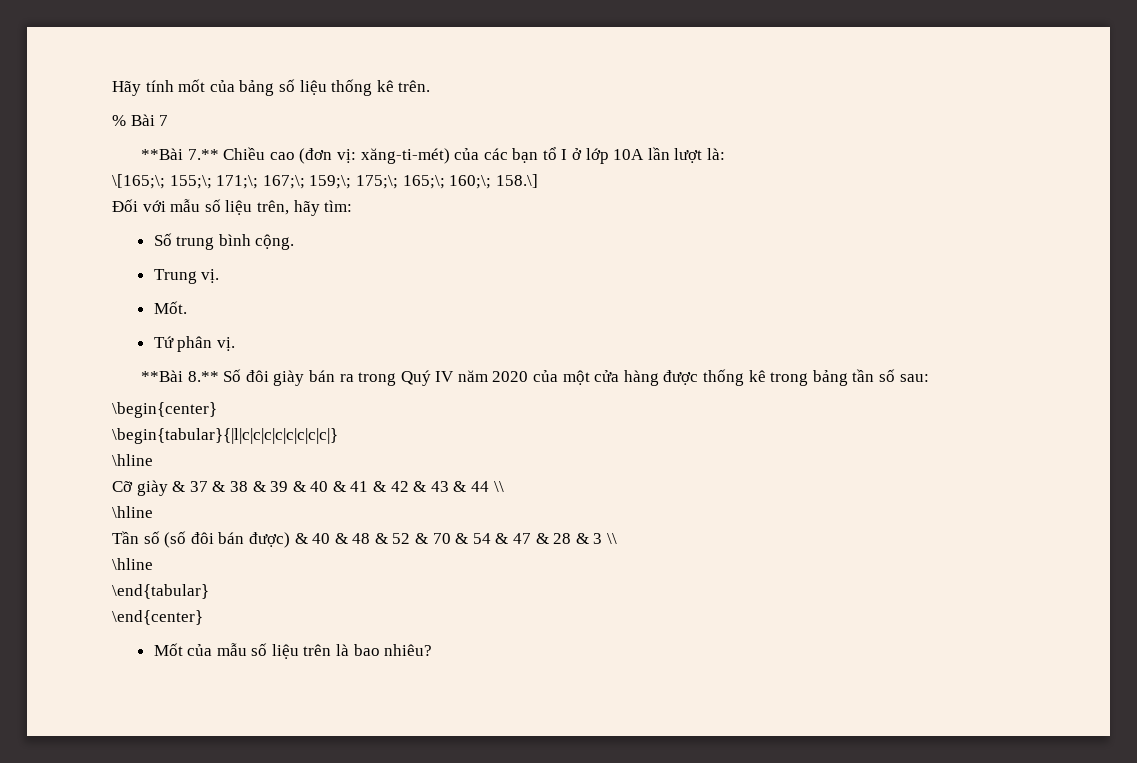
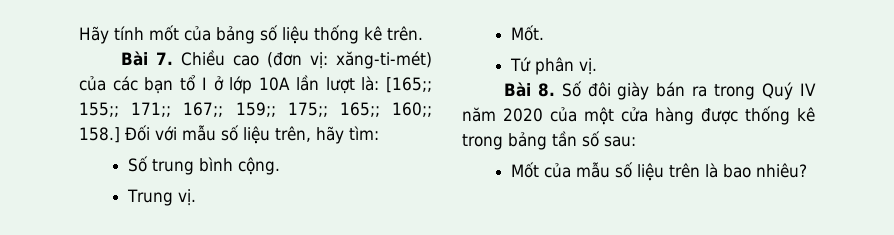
- % Bài 7
- **Bài 7.** Chiều cao (đơn vị: xăng-ti-mét) của các bạn tổ I ở lớp 10A lần lượt là:
- \[165;\; 155;\; 171;\; 167;\; 159;\; 175;\; 165;\; 160;\; 158.\]
- Đối với mẫu số liệu trên, hãy tìm:
+ Bài 7. Chiều cao (đơn vị: xăng-ti-mét) của các bạn tổ I ở lớp 10A lần lượt là: [165;; 155;; 171;; 167;; 159;; 175;; 165;; 160;; 158.] Đối với mẫu số liệu trên, hãy tìm:
- **Bài 8.** Số đôi giày bán ra trong Quý IV năm 2020 của một cửa hàng được thống kê trong bảng tần số sau:
+ Bài 8. Số đôi giày bán ra trong Quý IV năm 2020 của một cửa hàng được thống kê trong bảng tần số sau:
- \begin{center}
- \begin{tabular}{|l|c|c|c|c|c|c|c|c|}
- \hline
- Cỡ giày & 37 & 38 & 39 & 40 & 41 & 42 & 43 & 44 \\
- \hline
- Tần số (số đôi bán được) & 40 & 48 & 52 & 70 & 54 & 47 & 28 & 3 \\
- \hline
- \end{tabular}
- \end{center}

